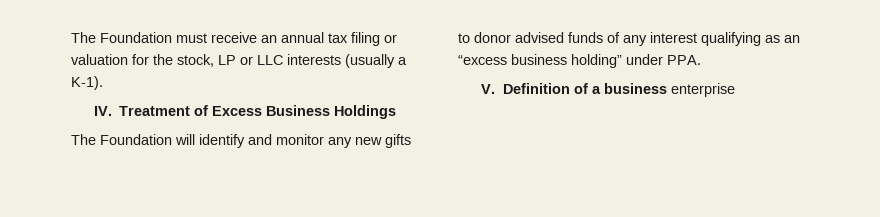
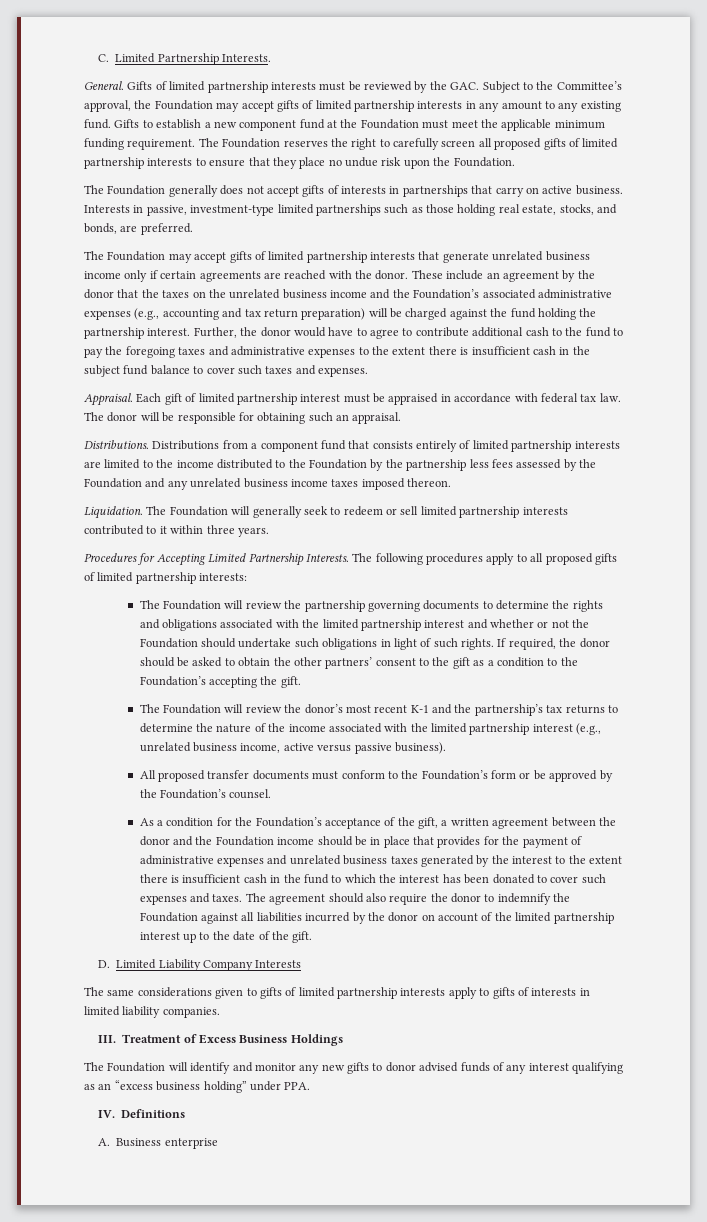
- The Foundation must receive an annual tax filing or valuation for the stock, LP or LLC interests (usually a K-1).
- IV. Treatment of Excess Business Holdings
+ C. Limited Partnership Interests.
+ General. Gifts of limited partnership interests must be reviewed by the GAC. Subject to the Committee’s approval, the Foundation may accept gifts of limited partnership interests in any amount to any existing fund. Gifts to establish a new component fund at the Foundation must meet the applicable minimum funding requirement. The Foundation reserves the right to carefully screen all proposed gifts of limited partnership interests to ensure that they place no undue risk upon the Foundation.
+ The Foundation generally does not accept gifts of interests in partnerships that carry on active business. Interests in passive, investment-type limited partnerships such as those holding real estate, stocks, and bonds, are preferred.
+ The Foundation may accept gifts of limited partnership interests that generate unrelated business income only if certain agreements are reached with the donor. These include an agreement by the donor that the taxes on the unrelated business income and the Foundation’s associated administrative expenses (e.g., accounting and tax return preparation) will be charged against the fund holding the partnership interest. Further, the donor would have to agree to contribute additional cash to the fund to pay the foregoing taxes and administrative expenses to the extent there is insufficient cash in the subject fund balance to cover such taxes and expenses.
+ Appraisal. Each gift of limited partnership interest must be appraised in accordance with federal tax law. The donor will be responsible for obtaining such an appraisal.
+ Distributions. Distributions from a component fund that consists entirely of limited partnership interests are limited to the income distributed to the Foundation by the partnership less fees assessed by the Foundation and any unrelated business income taxes imposed thereon.
+ Liquidation. The Foundation will generally seek to redeem or sell limited partnership interests contributed to it within three years.
+ Procedures for Accepting Limited Partnership Interests. The following procedures apply to all proposed gifts of limited partnership interests:
+ The Foundation will review the partnership governing documents to determine the rights and obligations associated with the limited partnership interest and whether or not the Foundation should undertake such obligations in light of such rights. If required, the donor should be asked to obtain the other partners’ consent to the gift as a condition to the Foundation’s accepting the gift.
+ The Foundation will review the donor’s most recent K-1 and the partnership’s tax returns to determine the nature of the income associated with the limited partnership interest (e.g., unrelated business income, active versus passive business).
+ All proposed transfer documents must conform to the Foundation’s form or be approved by the Foundation’s counsel.
+ As a condition for the Foundation’s acceptance of the gift, a written agreement between the donor and the Foundation income should be in place that provides for the payment of administrative expenses and unrelated business taxes generated by the interest to the extent there is insufficient cash in the fund to which the interest has been donated to cover such expenses and taxes. The agreement should also require the donor to indemnify the Foundation against all liabilities incurred by the donor on account of the limited partnership interest up to the date of the gift.
+ D. Limited Liability Company Interests
+ The same considerations given to gifts of limited partnership interests apply to gifts of interests in limited liability companies.
+ III. Treatment of Excess Business Holdings
- V. Definition of a business enterprise
+ IV. Definitions
+ A. Business enterprise

